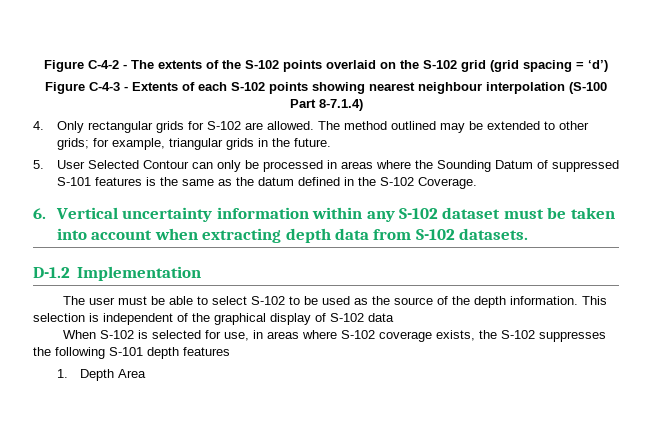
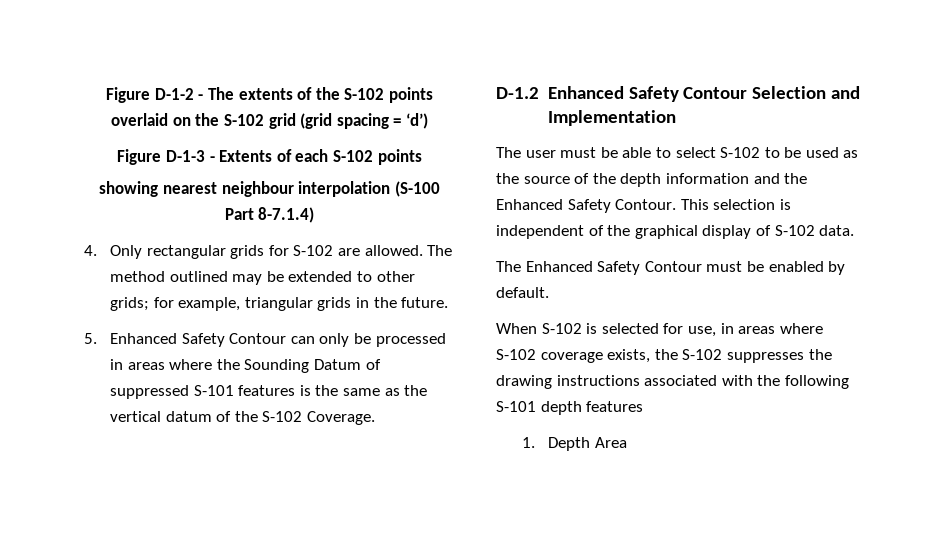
- Figure C-4-2 - The extents of the S-102 points overlaid on the S-102 grid (grid spacing = ‘d’)
+ Figure D-1-2 - The extents of the S-102 points overlaid on the S-102 grid (grid spacing = ‘d’)
- Figure C-4-3 - Extents of each S-102 points showing nearest neighbour interpolation (S-100 Part 8-7.1.4)
+ Figure D-1-3 - Extents of each S-102 points
+ showing nearest neighbour interpolation (S-100 Part 8-7.1.4)
- 5. User Selected Contour can only be processed in areas where the Sounding Datum of suppressed S-101 features is the same as the datum defined in the S-102 Coverage.
+ 5. Enhanced Safety Contour can only be processed in areas where the Sounding Datum of suppressed S-101 features is the same as the vertical datum of the S-102 Coverage.
- 6. Vertical uncertainty information within any S-102 dataset must be taken into account when extracting depth data from S-102 datasets.
- D-1.2 Implementation
+ D-1.2 Enhanced Safety Contour Selection and Implementation
- The user must be able to select S-102 to be used as the source of the depth information.
+ The user must be able to select S-102 to be used as the source of the depth information and the Enhanced Safety Contour.
- This selection is independent of the graphical display of S-102 data
+ This selection is independent of the graphical display of S-102 data.
+ The Enhanced Safety Contour must be enabled by default.
- When S-102 is selected for use, in areas where S-102 coverage exists, the S-102 suppresses the following S-101 depth features
+ When S-102 is selected for use, in areas where S-102 coverage exists, the S-102 suppresses the drawing instructions associated with the following S-101 depth features

